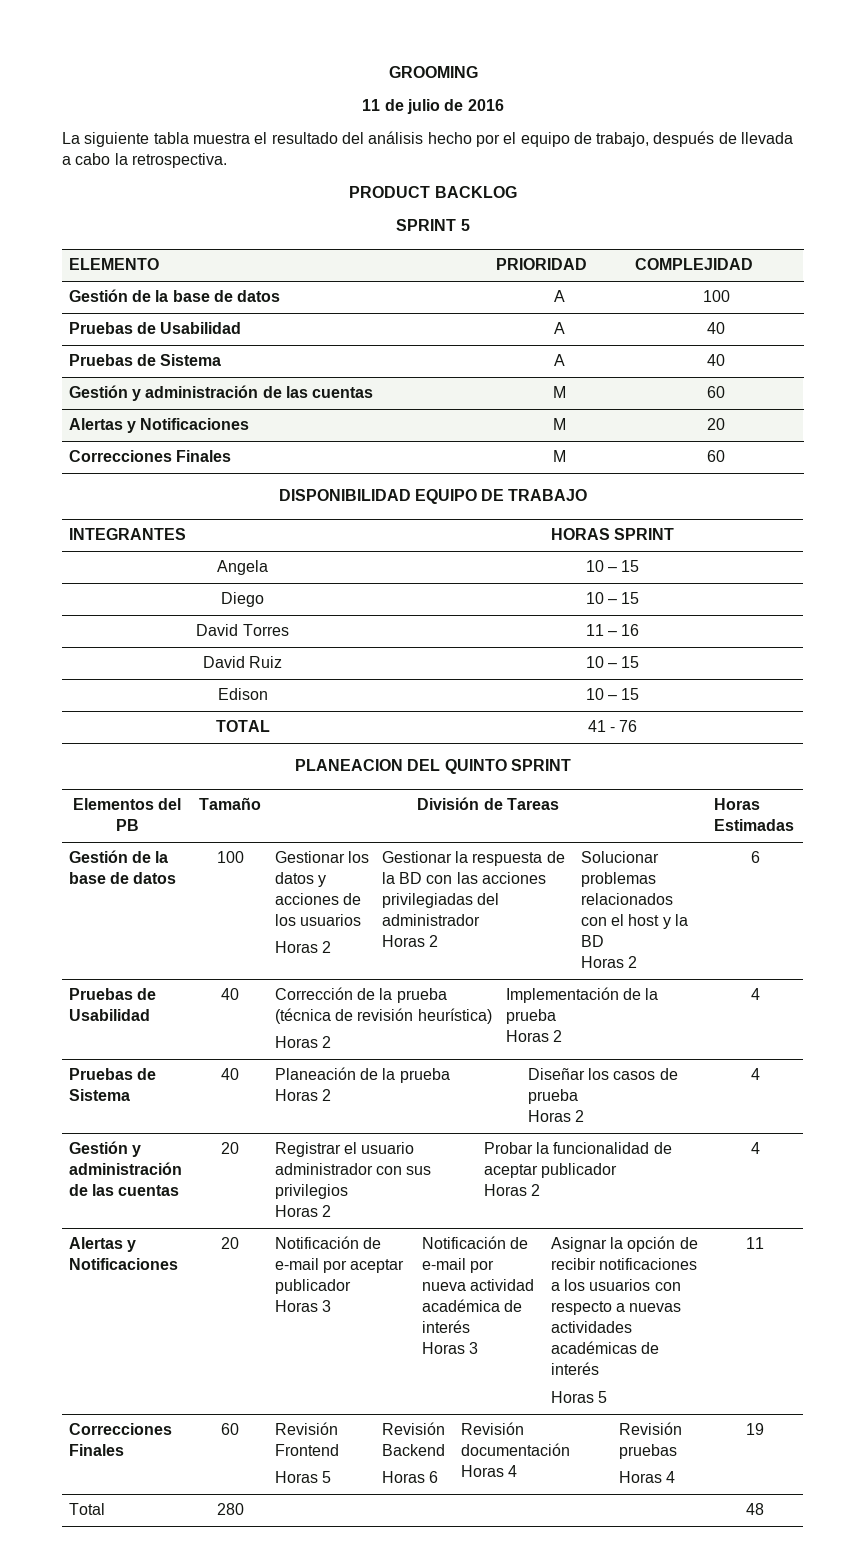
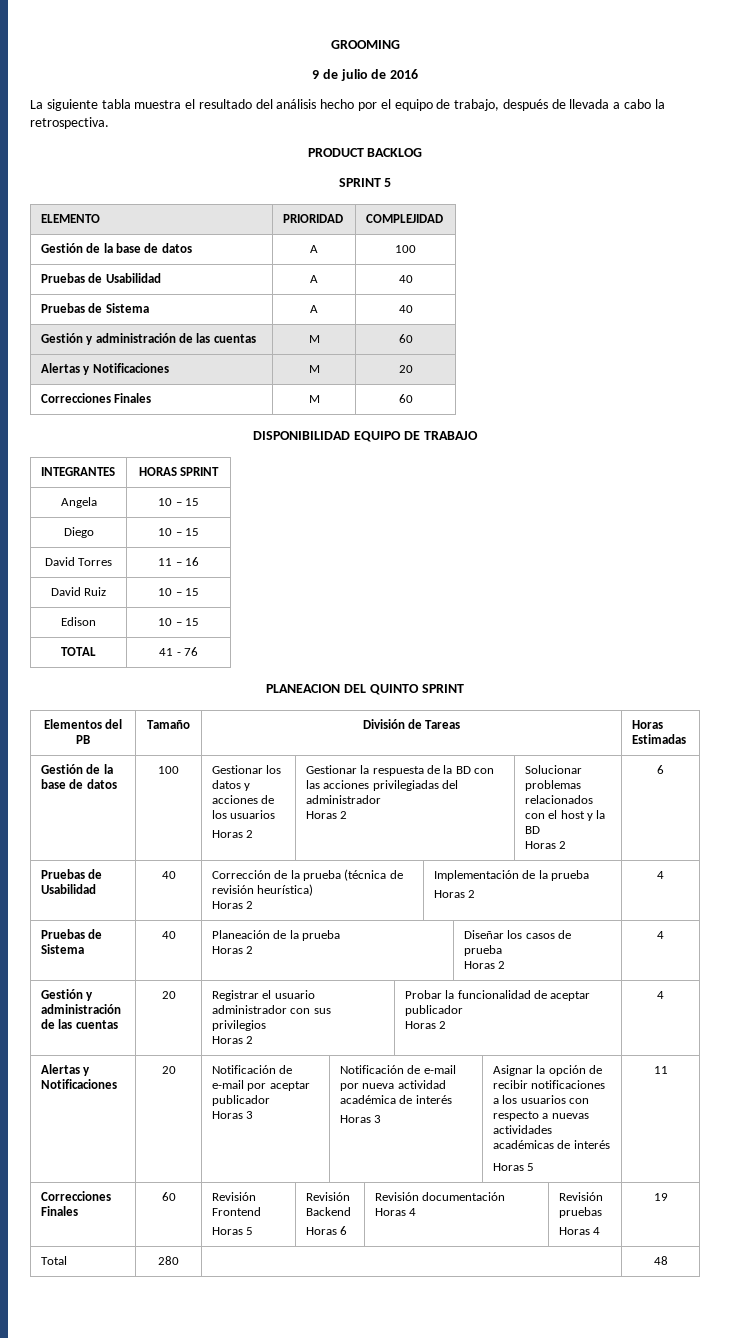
- 11 de julio de 2016
+ 9 de julio de 2016

